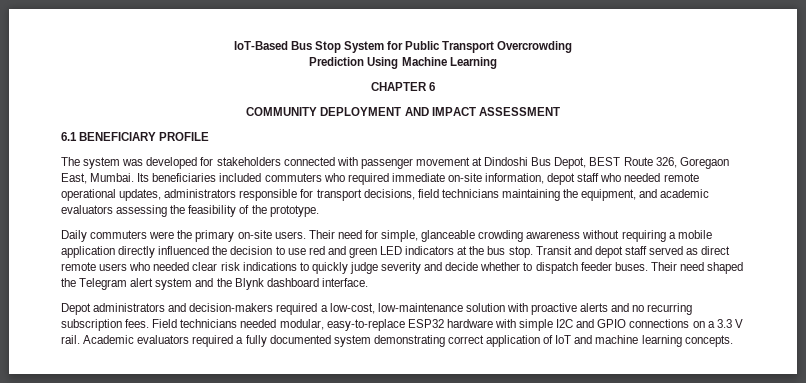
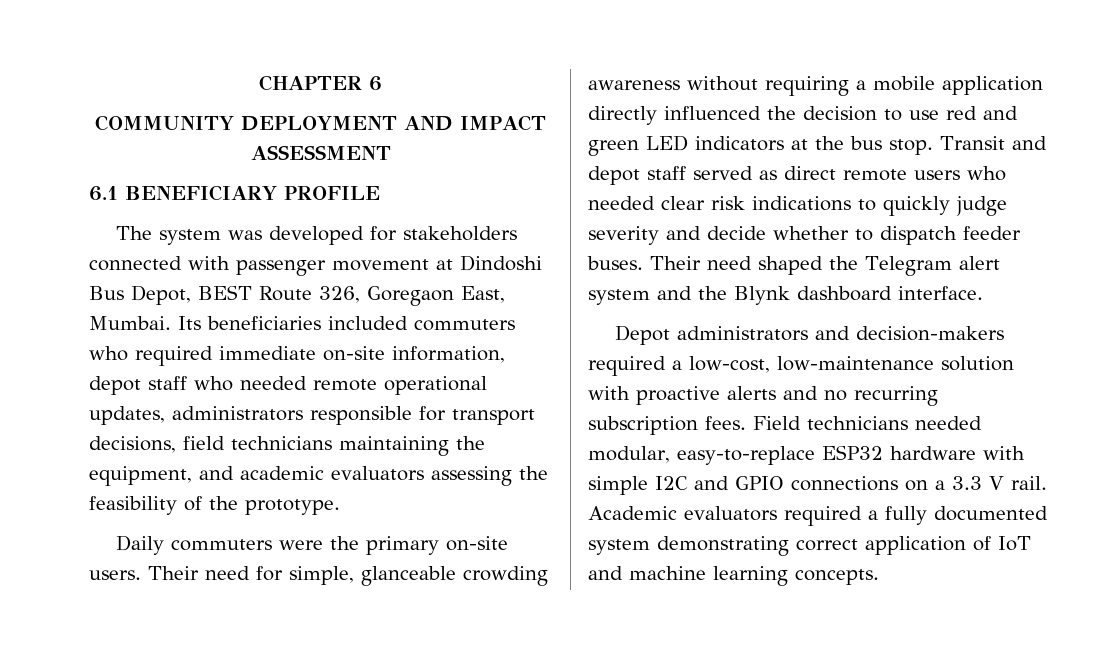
- IoT-Based Bus Stop System for Public Transport Overcrowding
- Prediction Using Machine Learning

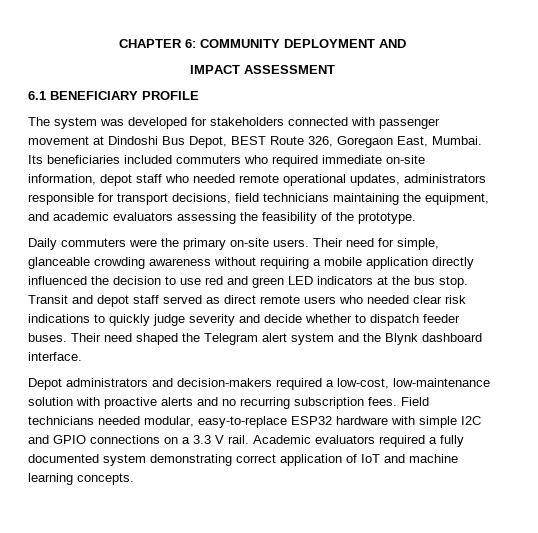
- CHAPTER 6
- COMMUNITY DEPLOYMENT AND IMPACT ASSESSMENT
+ CHAPTER 6: COMMUNITY DEPLOYMENT AND
+ IMPACT ASSESSMENT

